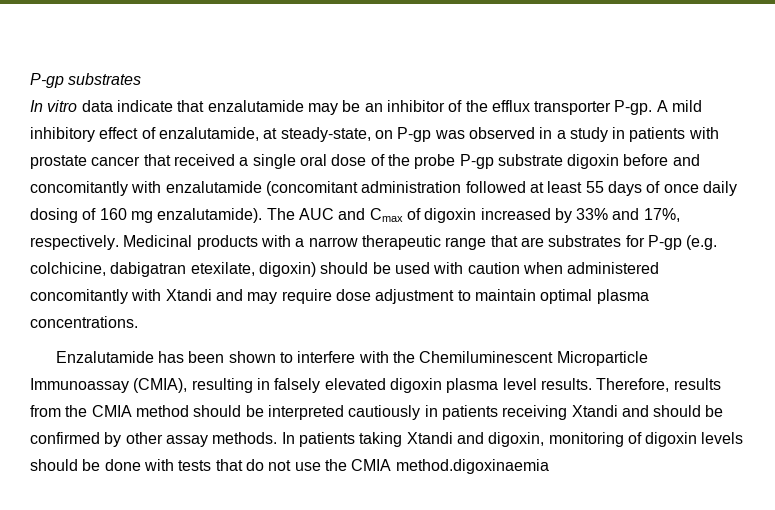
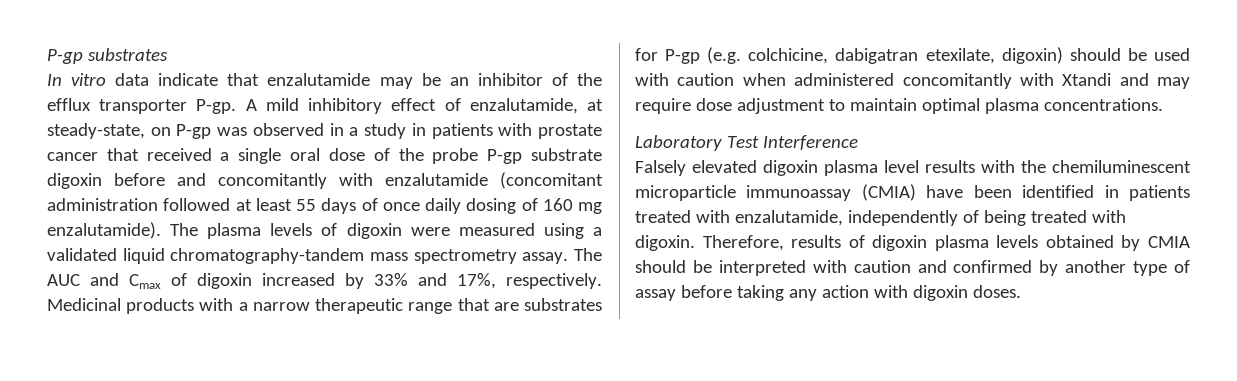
- The AUC and Cmax of digoxin increased by 33% and 17%, respectively.
+ The plasma levels of digoxin were measured using a validated liquid chromatography-tandem mass spectrometry assay. The AUC and Cmax of digoxin increased by 33% and 17%, respectively.
- Enzalutamide has been shown to interfere with the Chemiluminescent Microparticle Immunoassay (CMIA), resulting in falsely elevated digoxin plasma level results. Therefore, results from the CMIA method should be interpreted cautiously in patients receiving Xtandi and should be confirmed by other assay methods. In patients taking Xtandi and digoxin, monitoring of digoxin levels should be done with tests that do not use the CMIA method.digoxinaemia
+ Laboratory Test Interference
+ Falsely elevated digoxin plasma level results with the chemiluminescent microparticle immunoassay (CMIA) have been identified in patients treated with enzalutamide, independently of being treated with digoxin. Therefore, results of digoxin plasma levels obtained by CMIA should be interpreted with caution and confirmed by another type of assay before taking any action with digoxin doses.

